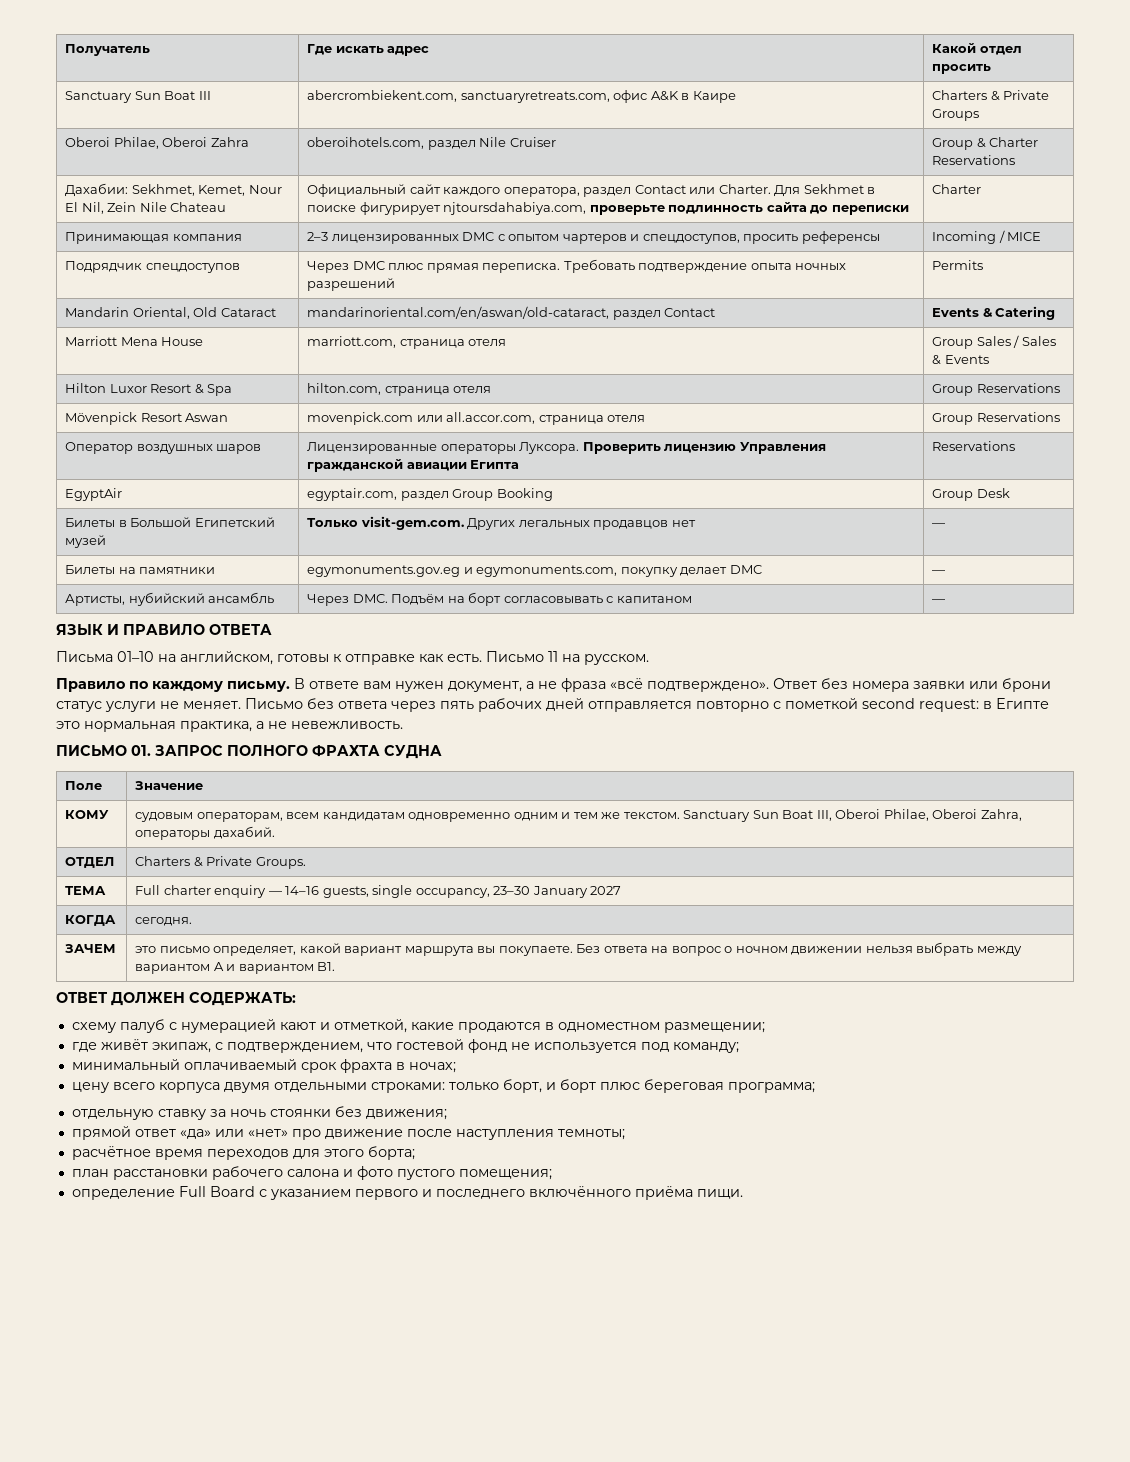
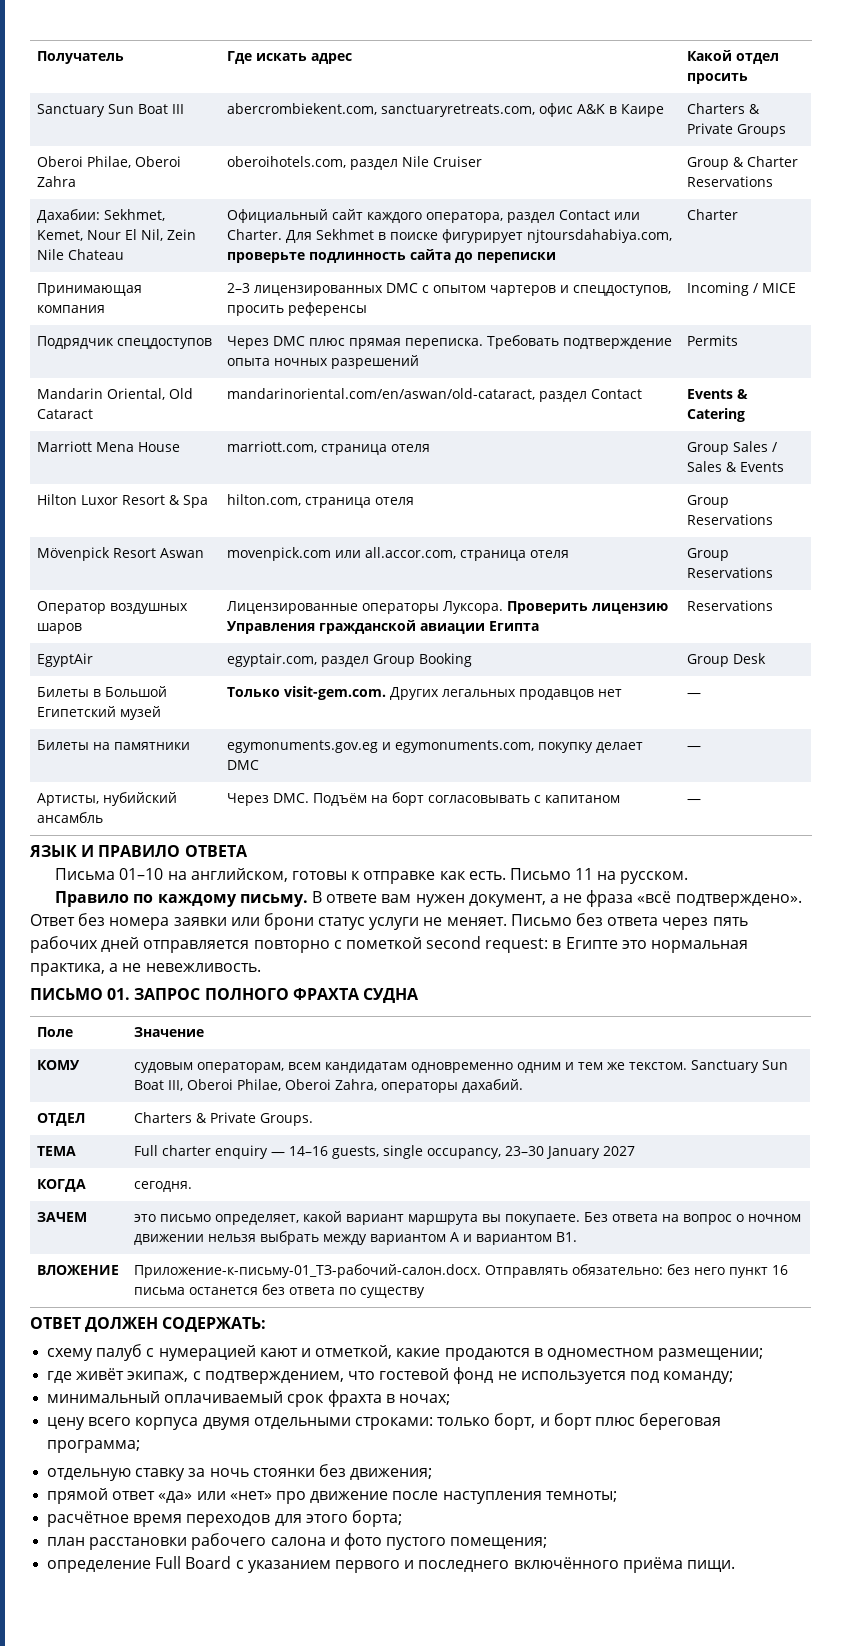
+ ВЛОЖЕНИЕ | Приложение-к-письму-01_ТЗ-рабочий-салон.docx. Отправлять обязательно: без него пункт 16 письма останется без ответа по существу

